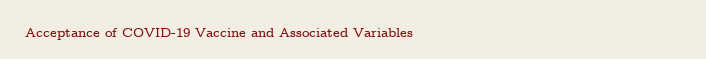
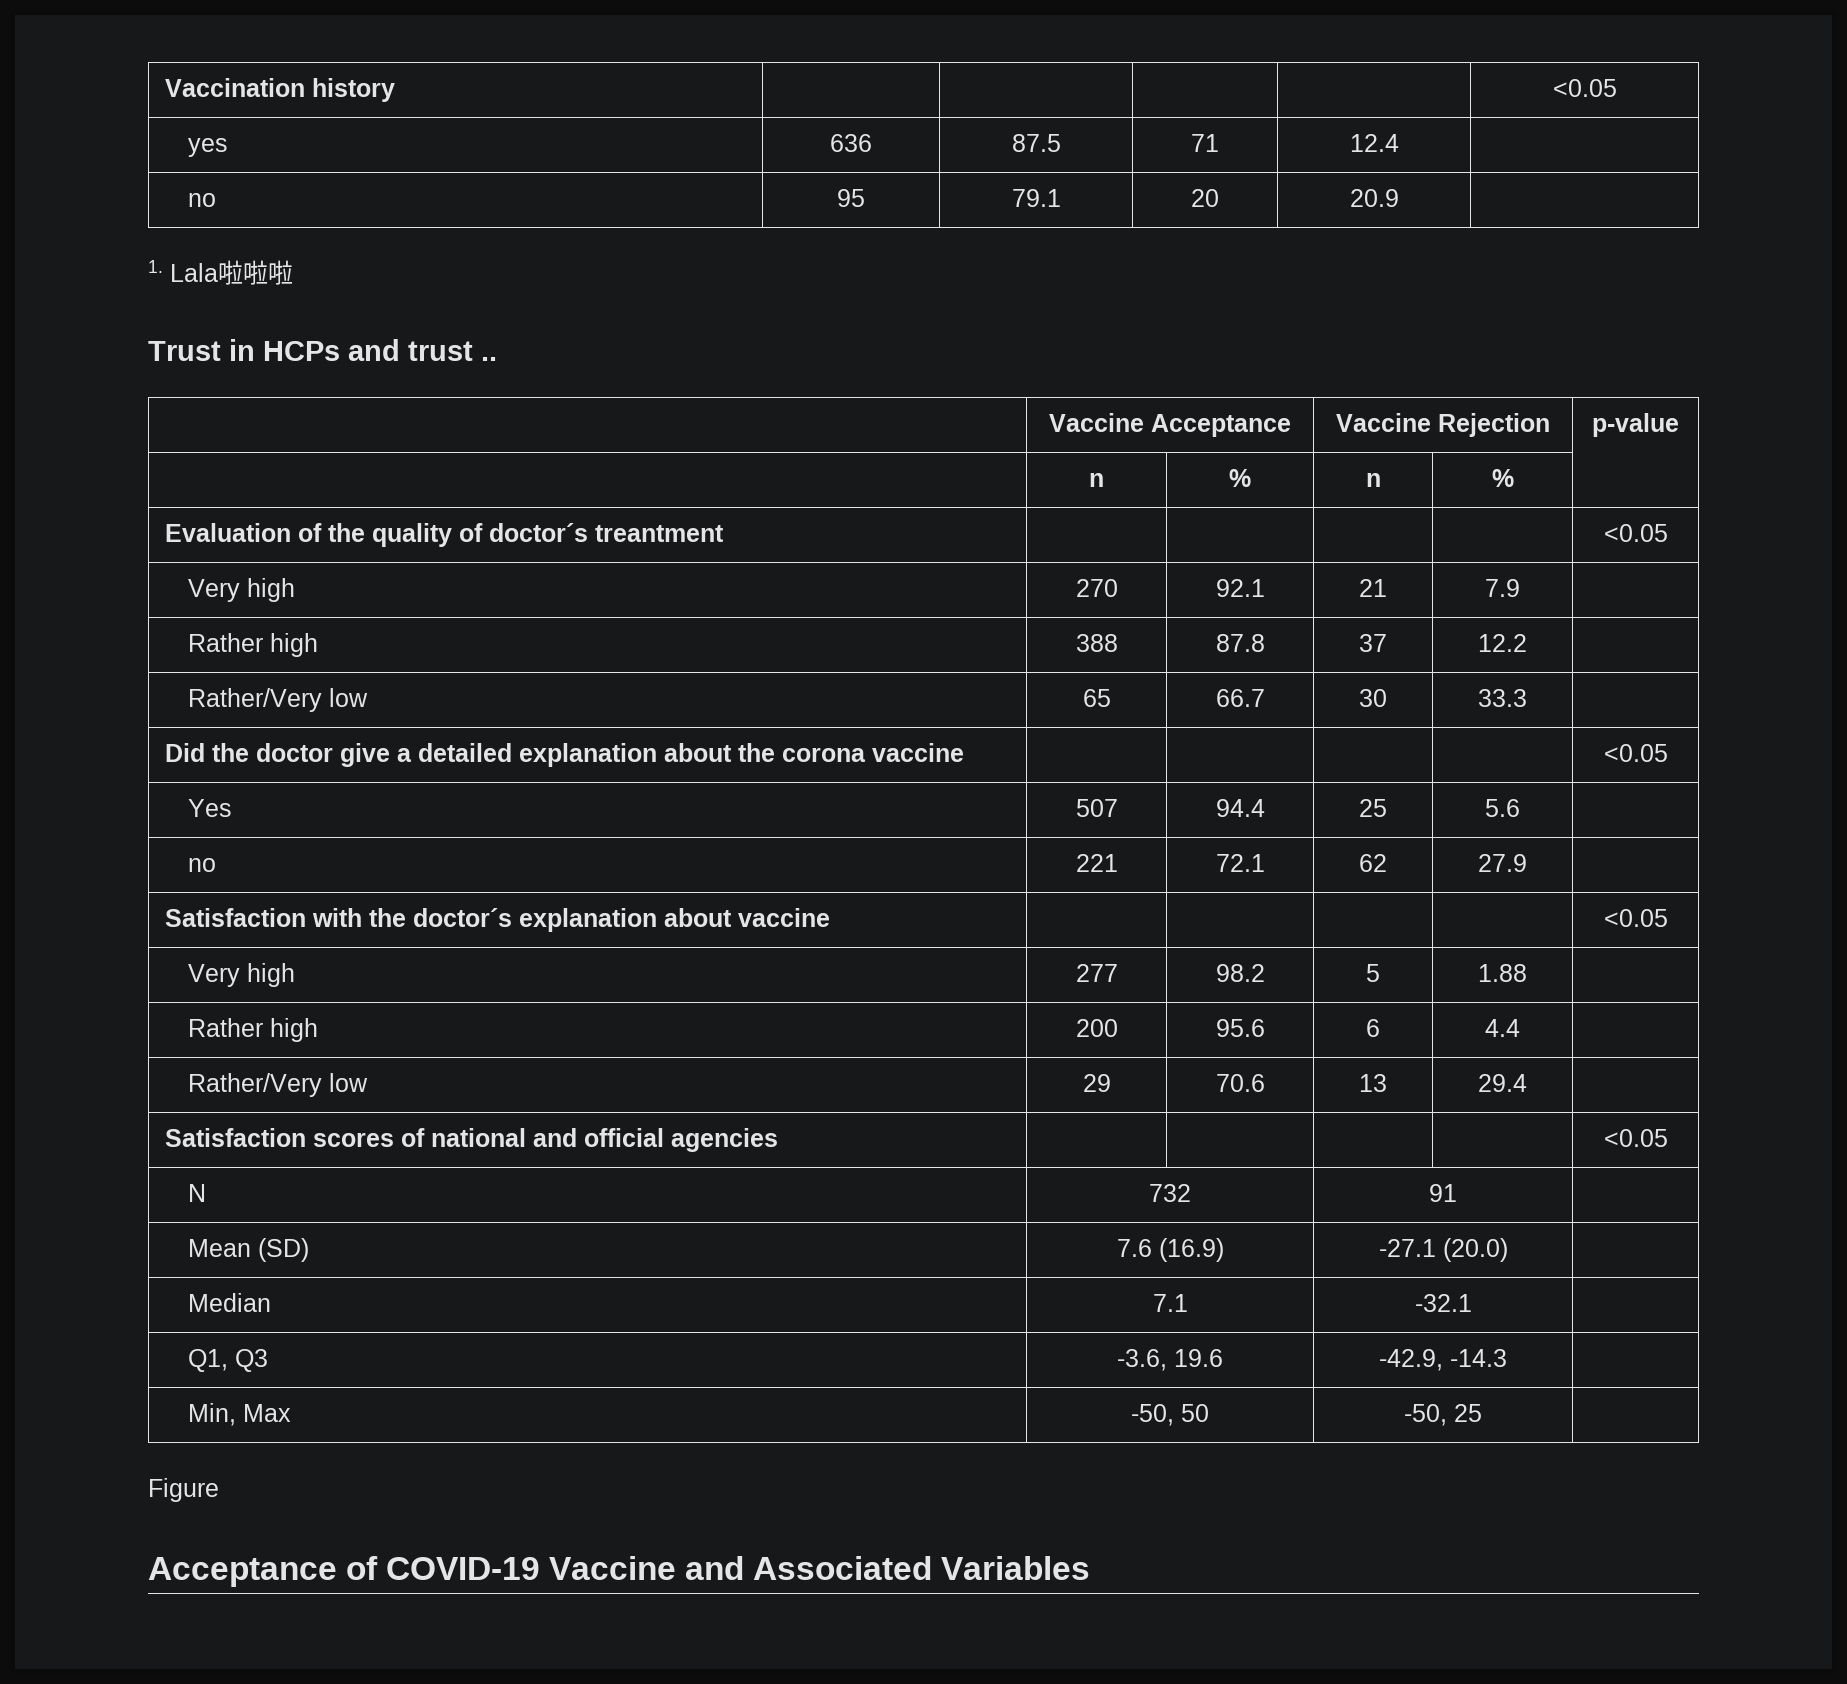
+ Vaccination history | | | | | <0.05
+ yes | 636 | 87.5 | 71 | 12.4 |
+ no | 95 | 79.1 | 20 | 20.9 |
+ 1. Lala啦啦啦
+ Trust in HCPs and trust ..
+ | Vaccine Acceptance | Vaccine Rejection | p-value
+ | n | % | n | % |
+ Evaluation of the quality of doctor´s treantment | | | | | <0.05
+ Very high | 270 | 92.1 | 21 | 7.9 |
+ Rather high | 388 | 87.8 | 37 | 12.2 |
+ Rather/Very low | 65 | 66.7 | 30 | 33.3 |
+ Did the doctor give a detailed explanation about the corona vaccine | | | | | <0.05
+ Yes | 507 | 94.4 | 25 | 5.6 |
+ no | 221 | 72.1 | 62 | 27.9 |
+ Satisfaction with the doctor´s explanation about vaccine | | | | | <0.05
+ Very high | 277 | 98.2 | 5 | 1.88 |
+ Rather high | 200 | 95.6 | 6 | 4.4 |
+ Rather/Very low | 29 | 70.6 | 13 | 29.4 |
+ Satisfaction scores of national and official agencies | | | | | <0.05
+ N | 732 | 91 |
+ Mean (SD) | 7.6 (16.9) | -27.1 (20.0) |
+ Median | 7.1 | -32.1 |
+ Q1, Q3 | -3.6, 19.6 | -42.9, -14.3 |
+ Min, Max | -50, 50 | -50, 25 |
+ Figure

